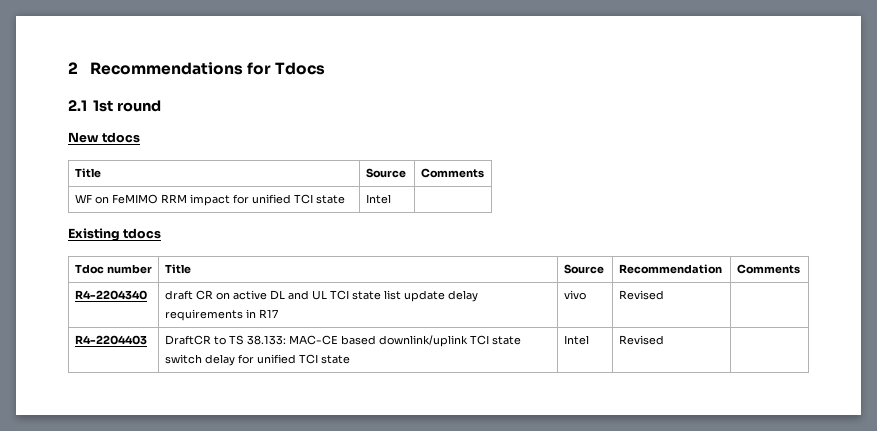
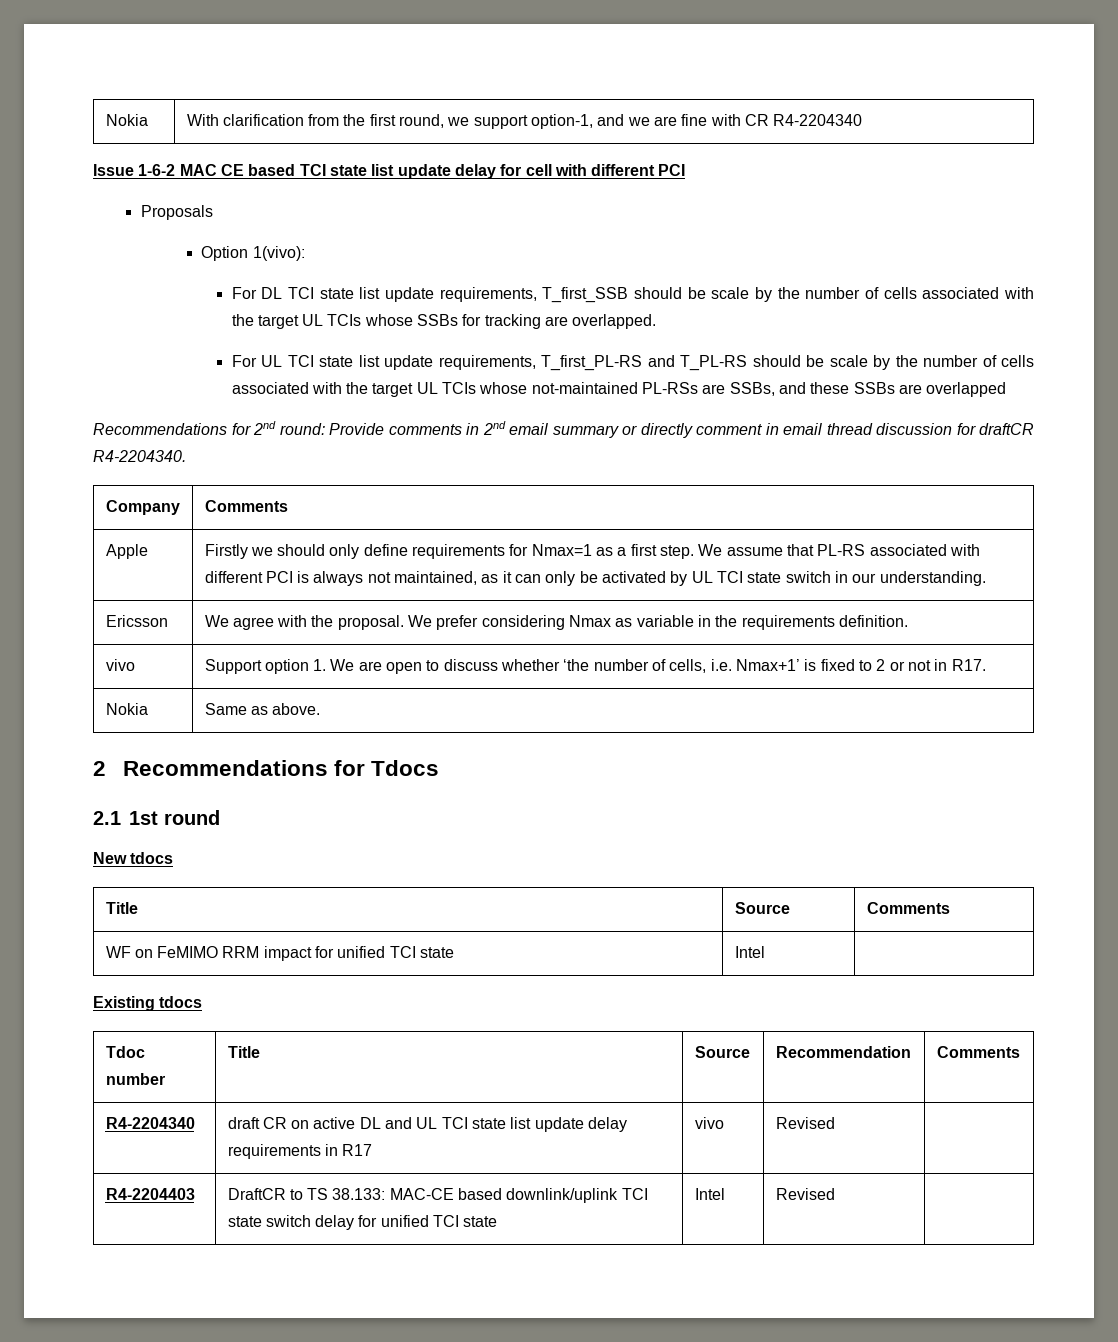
+ Nokia | With clarification from the first round, we support option-1, and we are fine with CR R4-2204340
+ Issue 1-6-2 MAC CE based TCI state list update delay for cell with different PCI
+ Proposals
+ Option 1(vivo):
+ For DL TCI state list update requirements, T_first_SSB should be scale by the number of cells associated with the target UL TCIs whose SSBs for tracking are overlapped.
+ For UL TCI state list update requirements, T_first_PL-RS and T_PL-RS should be scale by the number of cells associated with the target UL TCIs whose not-maintained PL-RSs are SSBs, and these SSBs are overlapped
+ Recommendations for 2nd round: Provide comments in 2nd email summary or directly comment in email thread discussion for draftCR R4-2204340.
+ Company | Comments
+ Apple | Firstly we should only define requirements for Nmax=1 as a first step. We assume that PL-RS associated with different PCI is always not maintained, as it can only be activated by UL TCI state switch in our understanding.
+ Ericsson | We agree with the proposal. We prefer considering Nmax as variable in the requirements definition.
+ vivo | Support option 1. We are open to discuss whether ‘the number of cells, i.e. Nmax+1’ is fixed to 2 or not in R17.
+ Nokia | Same as above.

